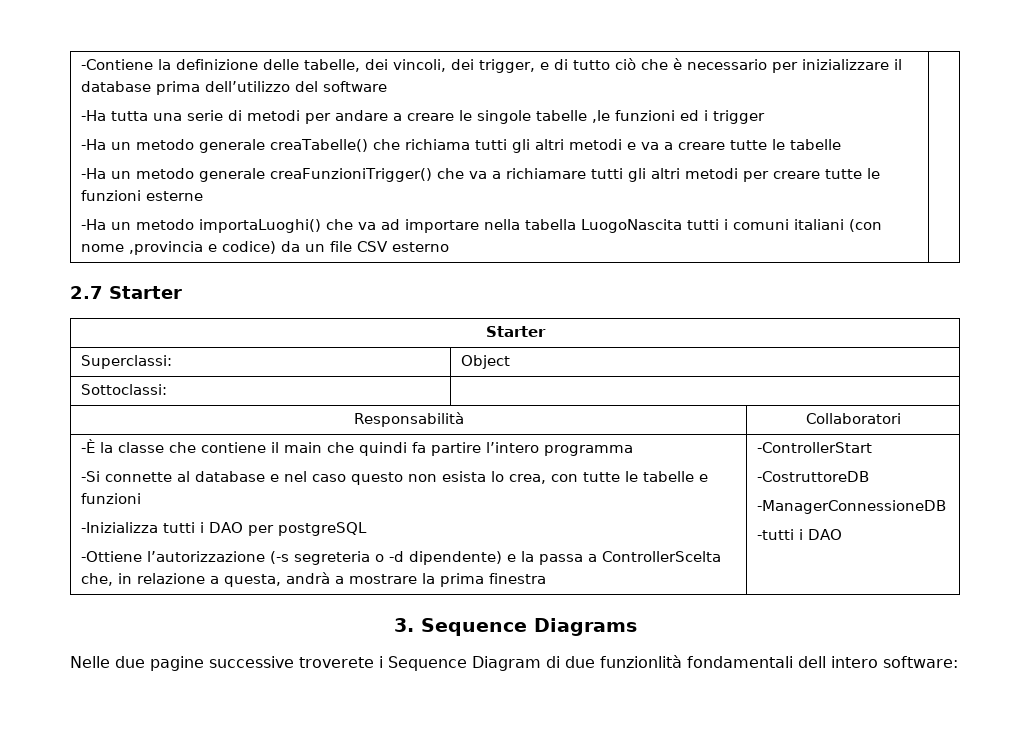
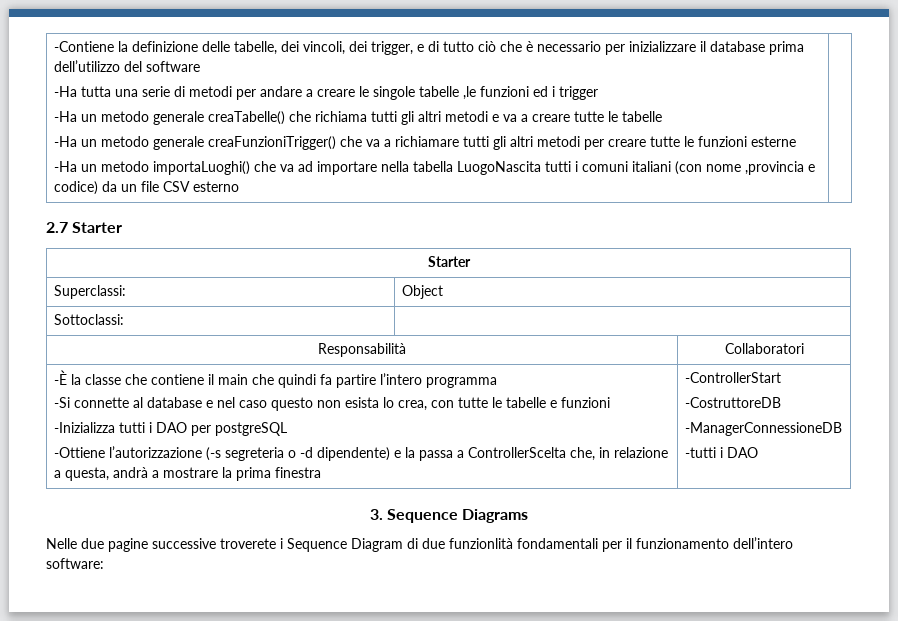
- Nelle due pagine successive troverete i Sequence Diagram di due funzionlità fondamentali dell intero software:
+ Nelle due pagine successive troverete i Sequence Diagram di due funzionlità fondamentali per il funzionamento dell’intero software:

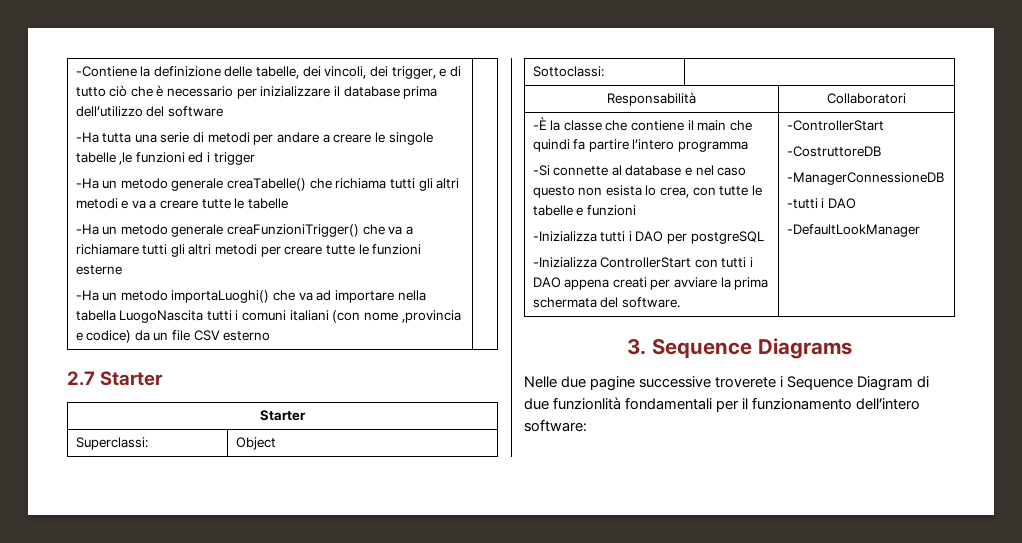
- -Ottiene l’autorizzazione (-s segreteria o -d dipendente) e la passa a ControllerScelta che, in relazione a questa, andrà a mostrare la prima finestra
+ -Inizializza ControllerStart con tutti i DAO appena creati per avviare la prima schermata del software.
+ -DefaultLookManager

